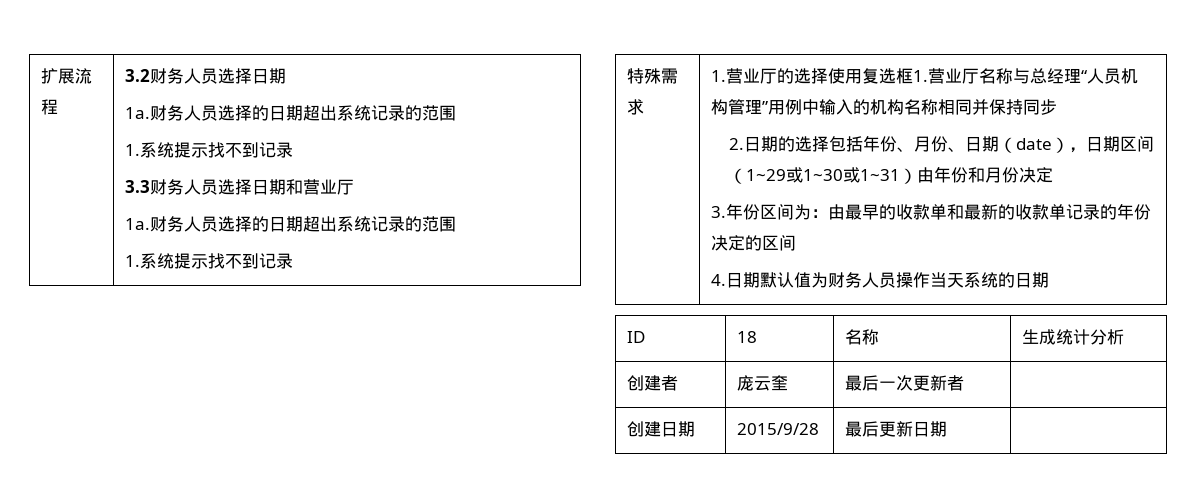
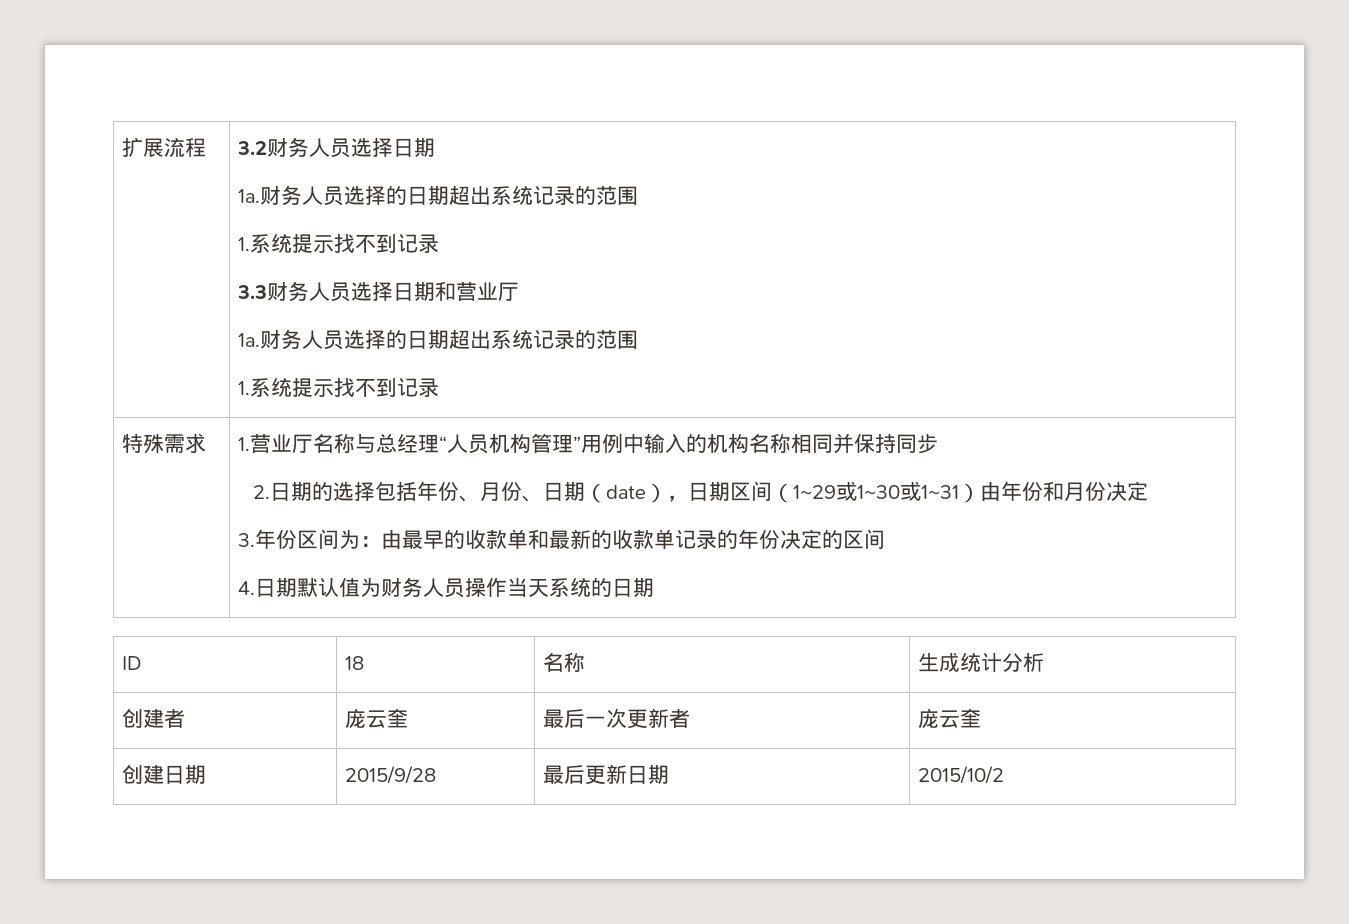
- 1.营业厅的选择使用复选框1.营业厅名称与总经理“人员机构管理”用例中输入的机构名称相同并保持同步
+ 1.营业厅名称与总经理“人员机构管理”用例中输入的机构名称相同并保持同步
- 创建者 | 庞云奎 | 最后一次更新者 |
+ 创建者 | 庞云奎 | 最后一次更新者 | 庞云奎
- 创建日期 | 2015/9/28 | 最后更新日期 |
+ 创建日期 | 2015/9/28 | 最后更新日期 | 2015/10/2

